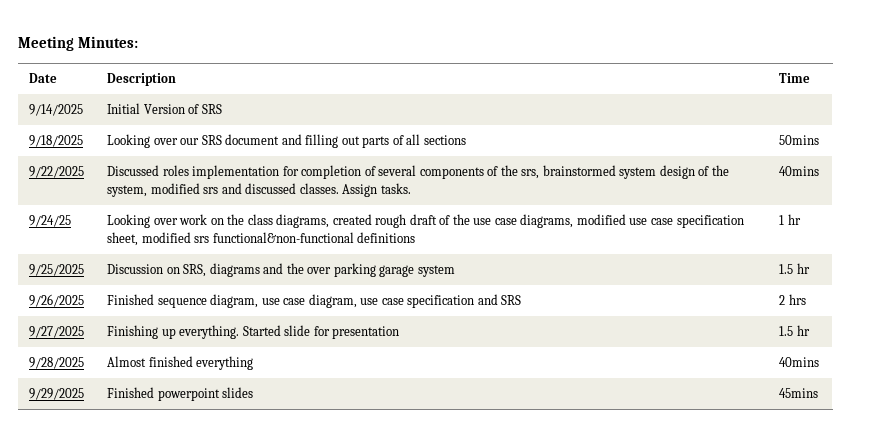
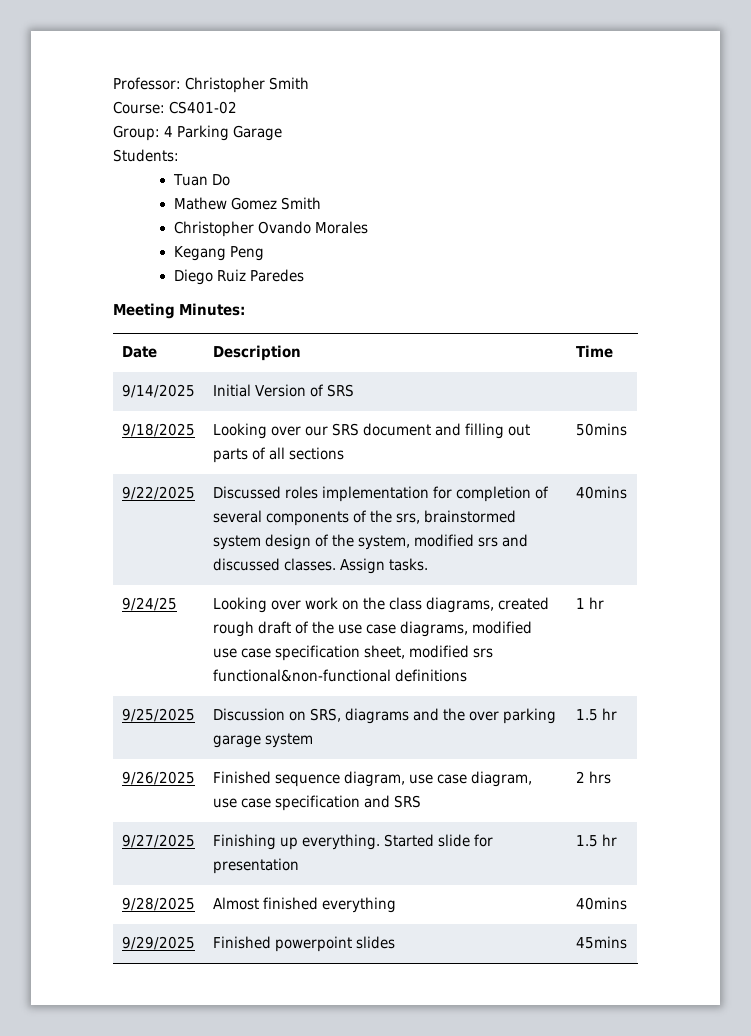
+ Professor: Christopher Smith
+ Course: CS401-02
+ Group: 4 Parking Garage
+ Students:
+ Tuan Do
+ Mathew Gomez Smith
+ Christopher Ovando Morales
+ Kegang Peng
+ Diego Ruiz Paredes

